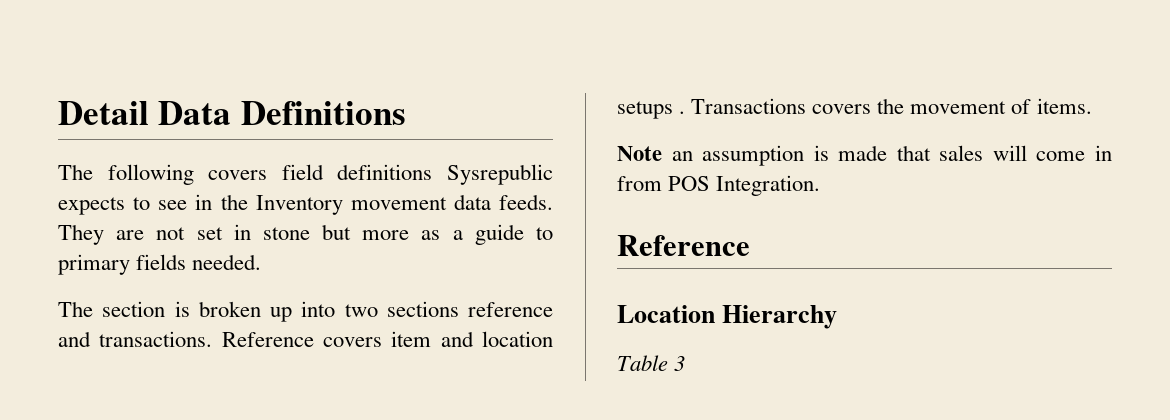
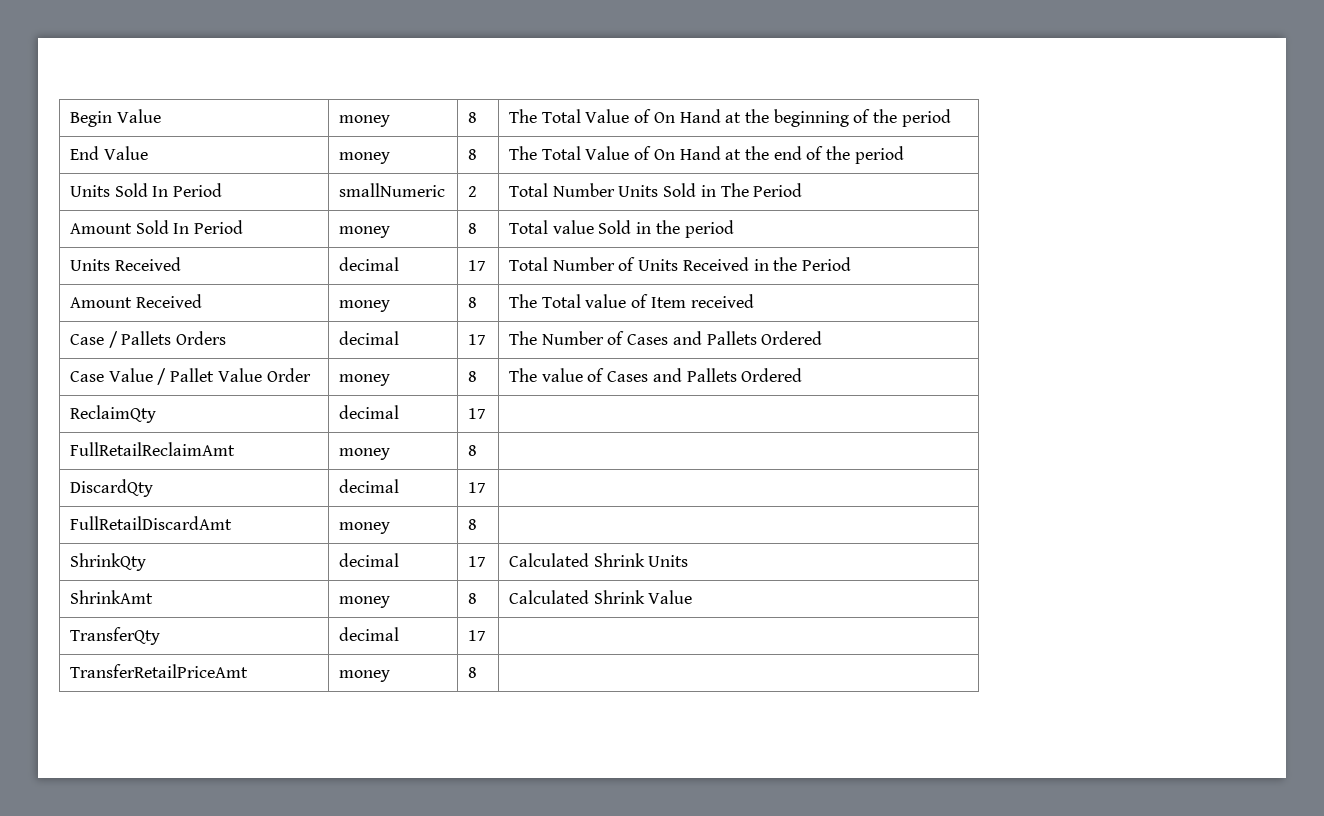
- Detail Data Definitions
- The following covers field definitions Sysrepublic expects to see in the Inventory movement data feeds. They are not set in stone but more as a guide to primary fields needed.
- The section is broken up into two sections reference and transactions. Reference covers item and location setups . Transactions covers the movement of items.
- Note an assumption is made that sales will come in from POS Integration.
- Reference
- Location Hierarchy
- Table 3
+ Begin Value | money | 8 | The Total Value of On Hand at the beginning of the period
+ End Value | money | 8 | The Total Value of On Hand at the end of the period
+ Units Sold In Period | smallNumeric | 2 | Total Number Units Sold in The Period
+ Amount Sold In Period | money | 8 | Total value Sold in the period
+ Units Received | decimal | 17 | Total Number of Units Received in the Period
+ Amount Received | money | 8 | The Total value of Item received
+ Case / Pallets Orders | decimal | 17 | The Number of Cases and Pallets Ordered
+ Case Value / Pallet Value Order | money | 8 | The value of Cases and Pallets Ordered
+ ReclaimQty | decimal | 17 |
+ FullRetailReclaimAmt | money | 8 |
+ DiscardQty | decimal | 17 |
+ FullRetailDiscardAmt | money | 8 |
+ ShrinkQty | decimal | 17 | Calculated Shrink Units
+ ShrinkAmt | money | 8 | Calculated Shrink Value
+ TransferQty | decimal | 17 |
+ TransferRetailPriceAmt | money | 8 |

